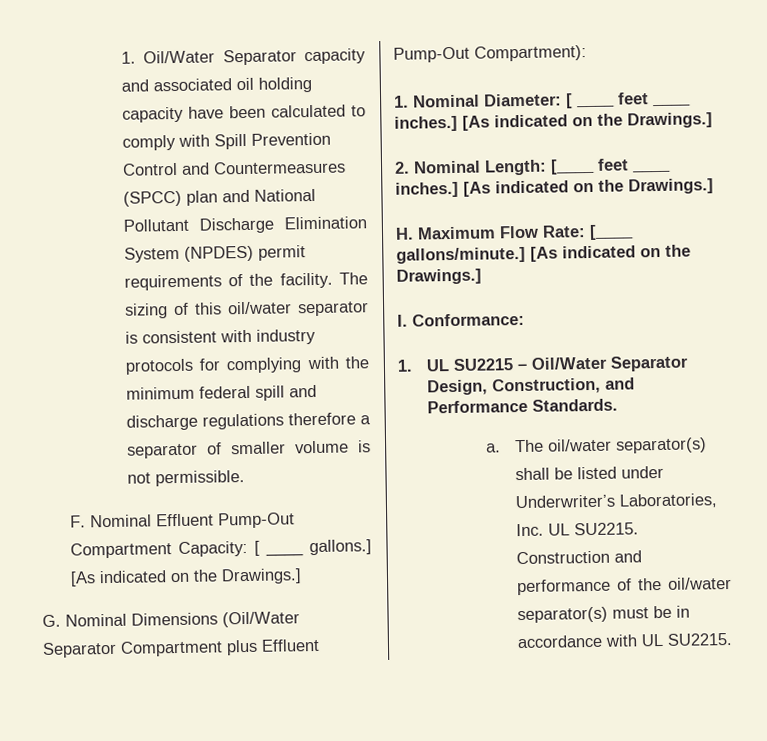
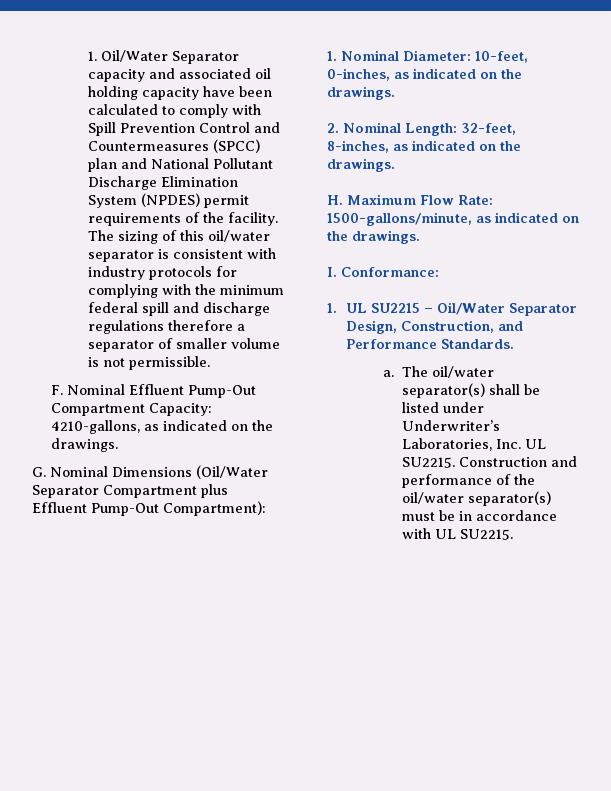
- F. Nominal Effluent Pump-Out Compartment Capacity: [ ____ gallons.] [As indicated on the Drawings.]
+ F. Nominal Effluent Pump-Out Compartment Capacity: 4210-gallons, as indicated on the drawings.
- 1. Nominal Diameter: [ ____ feet ____ inches.] [As indicated on the Drawings.]
+ 1. Nominal Diameter: 10-feet, 0-inches, as indicated on the drawings.
- 2. Nominal Length: [____ feet ____ inches.] [As indicated on the Drawings.]
+ 2. Nominal Length: 32-feet, 8-inches, as indicated on the drawings.
- H. Maximum Flow Rate: [____ gallons/minute.] [As indicated on the Drawings.]
+ H. Maximum Flow Rate: 1500-gallons/minute, as indicated on the drawings.

